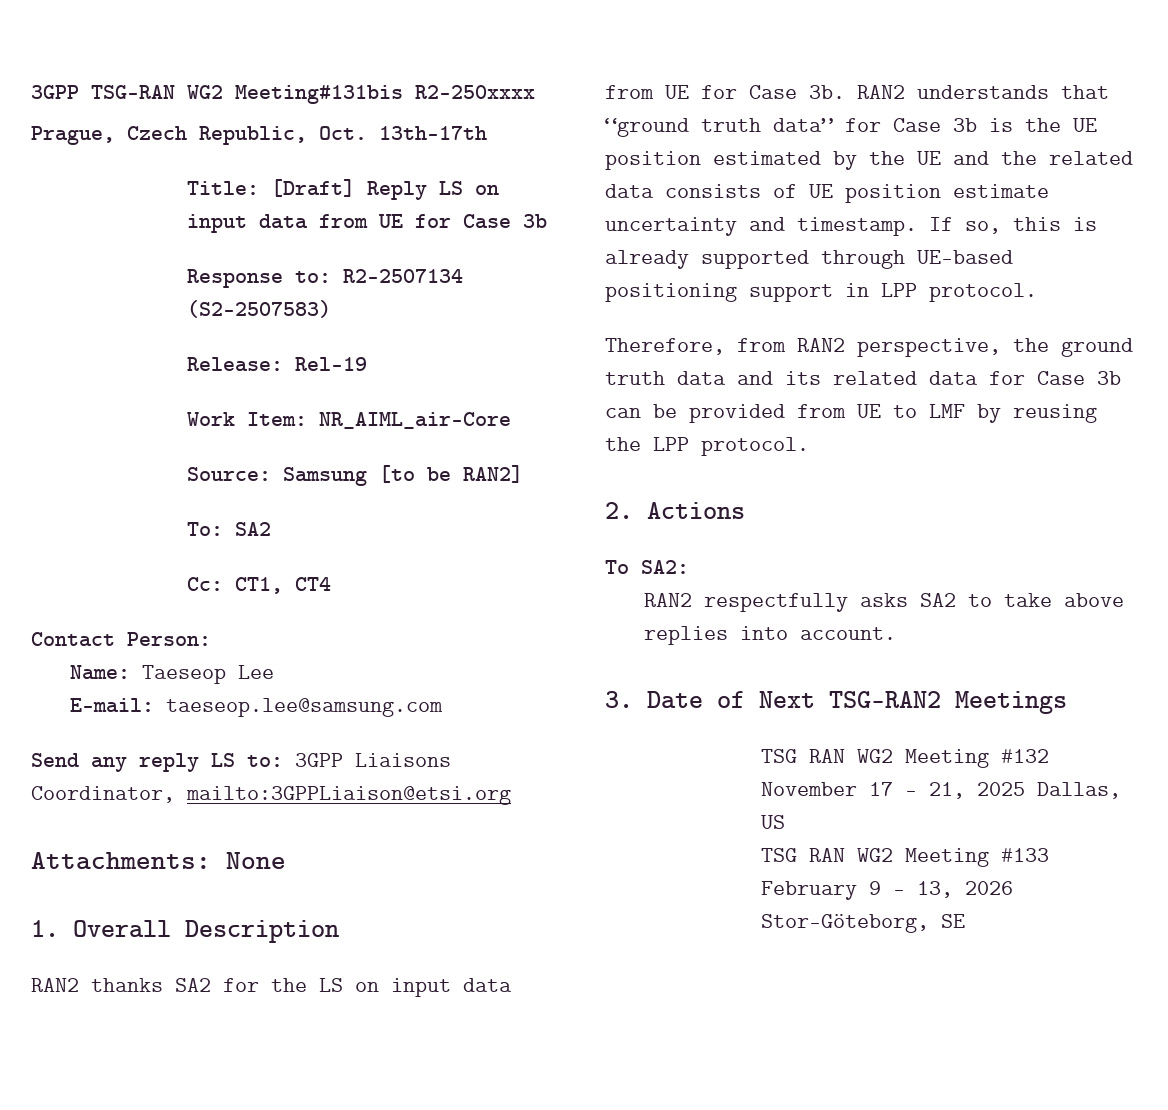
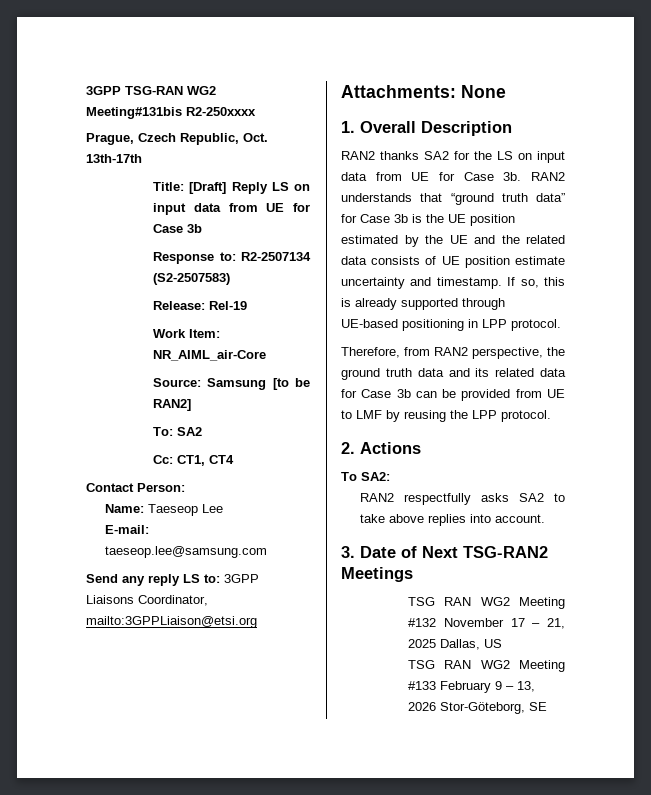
- If so, this is already supported through UE-based positioning support in LPP protocol.
+ If so, this is already supported through UE-based positioning in LPP protocol.

